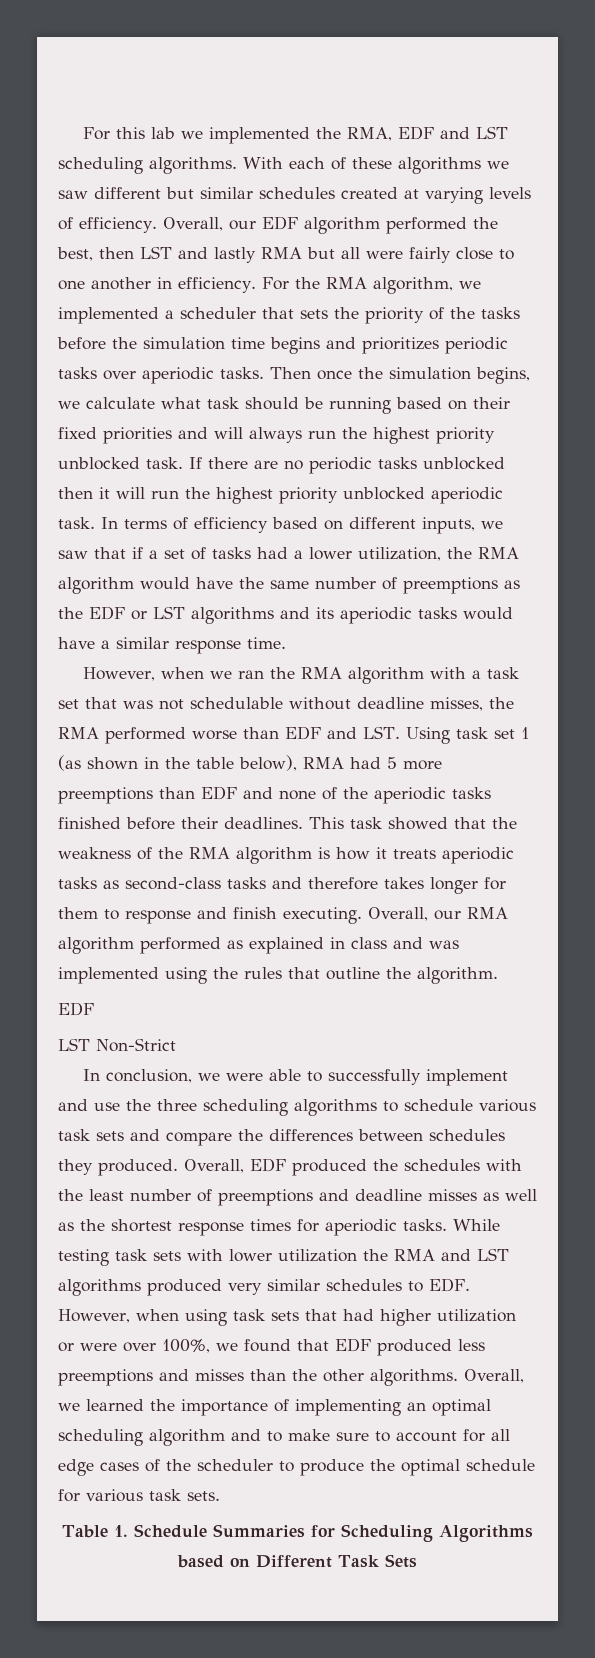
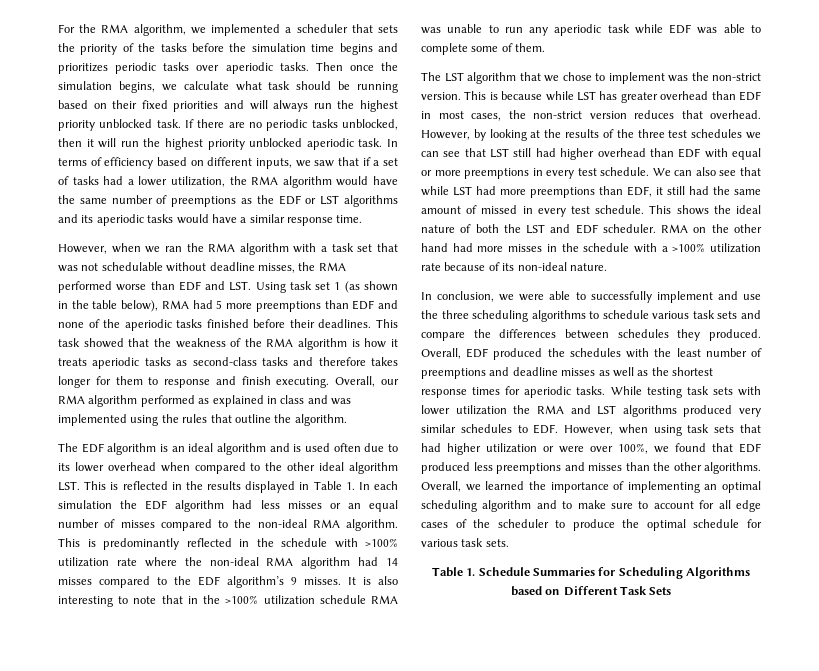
- For this lab we implemented the RMA, EDF and LST scheduling algorithms. With each of these algorithms we saw different but similar schedules created at varying levels of efficiency. Overall, our EDF algorithm performed the best, then LST and lastly RMA but all were fairly close to one another in efficiency. For the RMA algorithm, we implemented a scheduler that sets the priority of the tasks before the simulation time begins and prioritizes periodic tasks over aperiodic tasks.
+ For the RMA algorithm, we implemented a scheduler that sets the priority of the tasks before the simulation time begins and prioritizes periodic tasks over aperiodic tasks.
- If there are no periodic tasks unblocked then it will run the highest priority unblocked aperiodic task.
+ If there are no periodic tasks unblocked, then it will run the highest priority unblocked aperiodic task.
  Overall, our RMA algorithm performed as explained in class and was implemented using the rules that outline the algorithm.
- EDF
- LST Non-Strict
+ The EDF algorithm is an ideal algorithm and is used often due to its lower overhead when compared to the other ideal algorithm LST. This is reflected in the results displayed in Table 1. In each simulation the EDF algorithm had less misses or an equal number of misses compared to the non-ideal RMA algorithm. This is predominantly reflected in the schedule with >100% utilization rate where the non-ideal RMA algorithm had 14 misses compared to the EDF algorithm’s 9 misses. It is also interesting to note that in the >100% utilization schedule RMA was unable to run any aperiodic task while EDF was able to complete some of them.
+ The LST algorithm that we chose to implement was the non-strict version. This is because while LST has greater overhead than EDF in most cases, the non-strict version reduces that overhead. However, by looking at the results of the three test schedules we can see that LST still had higher overhead than EDF with equal or more preemptions in every test schedule. We can also see that while LST had more preemptions than EDF, it still had the same amount of missed in every test schedule. This shows the ideal nature of both the LST and EDF scheduler. RMA on the other hand had more misses in the schedule with a >100% utilization rate because of its non-ideal nature.

